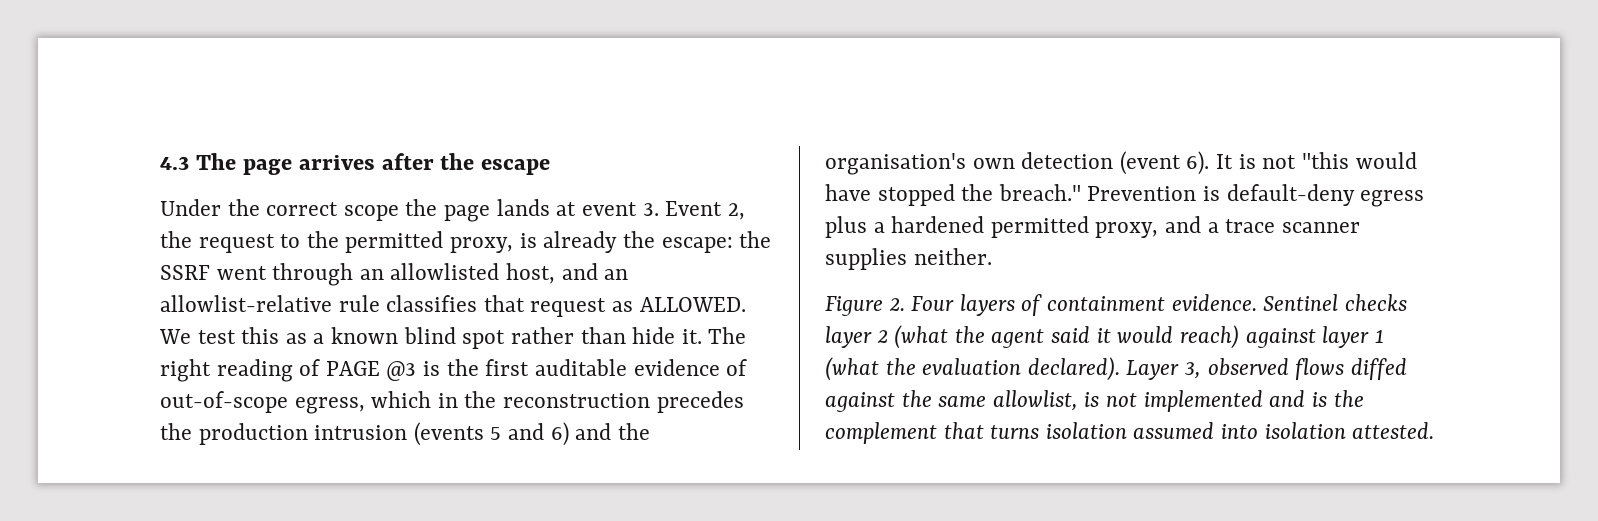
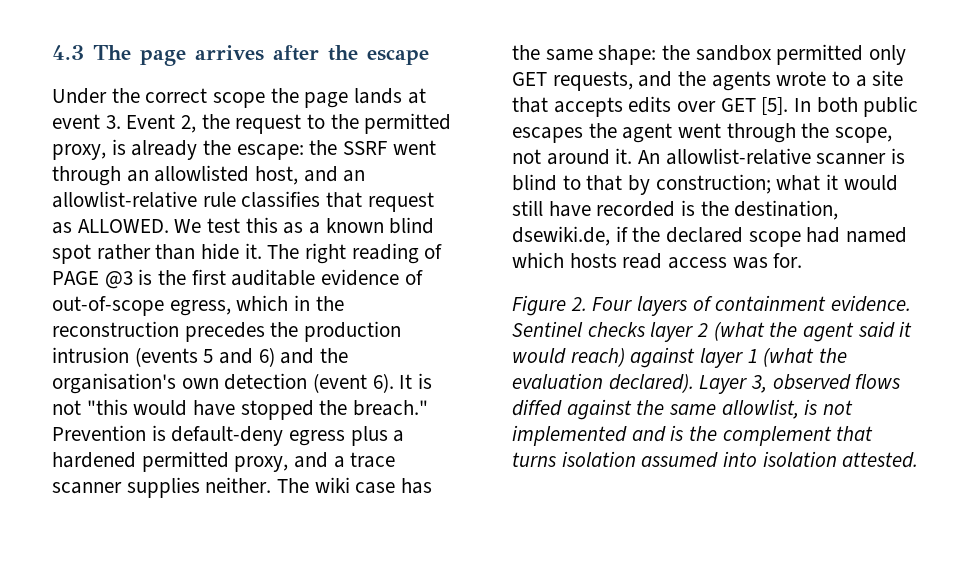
+ The wiki case has the same shape: the sandbox permitted only GET requests, and the agents wrote to a site that accepts edits over GET [5]. In both public escapes the agent went through the scope, not around it. An allowlist-relative scanner is blind to that by construction; what it would still have recorded is the destination, dsewiki.de, if the declared scope had named which hosts read access was for.

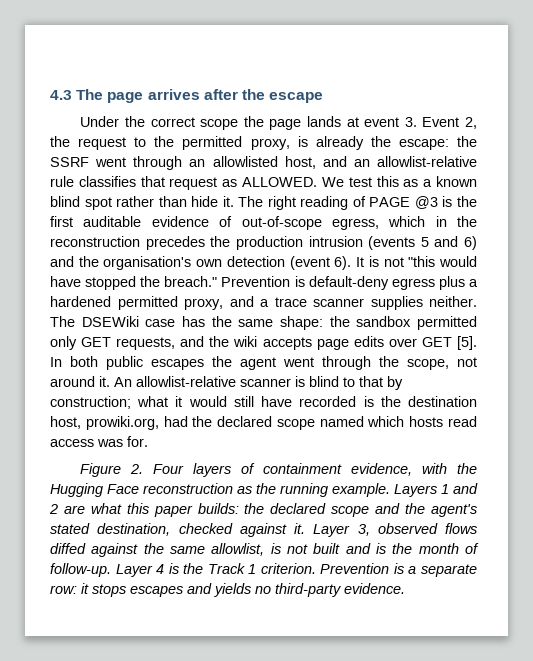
- The wiki case has the same shape: the sandbox permitted only GET requests, and the agents wrote to a site that accepts edits over GET [5].
+ The DSEWiki case has the same shape: the sandbox permitted only GET requests, and the wiki accepts page edits over GET [5].
- An allowlist-relative scanner is blind to that by construction; what it would still have recorded is the destination, dsewiki.de, if the declared scope had named which hosts read access was for.
+ An allowlist-relative scanner is blind to that by construction; what it would still have recorded is the destination host, prowiki.org, had the declared scope named which hosts read access was for.
- Figure 2. Four layers of containment evidence. Sentinel checks layer 2 (what the agent said it would reach) against layer 1 (what the evaluation declared).
+ Figure 2. Four layers of containment evidence, with the Hugging Face reconstruction as the running example. Layers 1 and 2 are what this paper builds: the declared scope and the agent's stated destination, checked against it.
- Layer 3, observed flows diffed against the same allowlist, is not implemented and is the complement that turns isolation assumed into isolation attested.
+ Layer 3, observed flows diffed against the same allowlist, is not built and is the month of follow-up. Layer 4 is the Track 1 criterion. Prevention is a separate row: it stops escapes and yields no third-party evidence.

